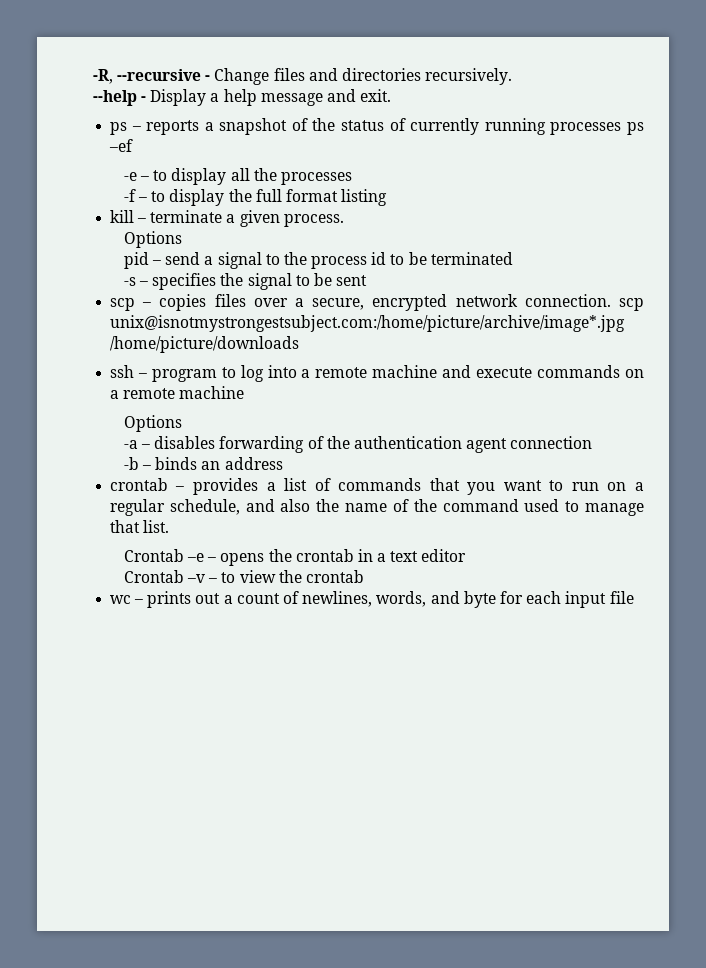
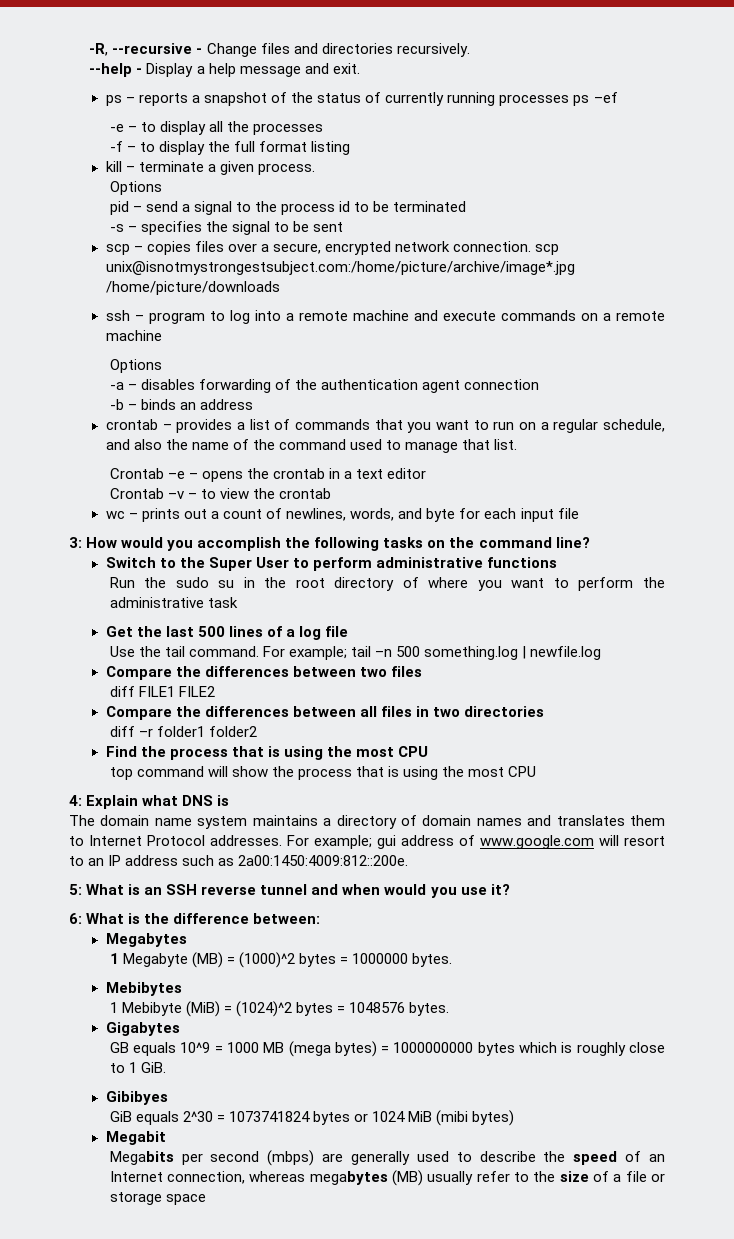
+ 3: How would you accomplish the following tasks on the command line?
+ Switch to the Super User to perform administrative functions
+ Run the sudo su in the root directory of where you want to perform the administrative task
+ Get the last 500 lines of a log file
+ Use the tail command. For example; tail –n 500 something.log | newfile.log
+ Compare the differences between two files
+ diff FILE1 FILE2
+ Compare the differences between all files in two directories
+ diff –r folder1 folder2
+ Find the process that is using the most CPU
+ top command will show the process that is using the most CPU
+ 4: Explain what DNS is
+ The domain name system maintains a directory of domain names and translates them to Internet Protocol addresses. For example; gui address of www.google.com will resort to an IP address such as 2a00:1450:4009:812::200e.
+ 5: What is an SSH reverse tunnel and when would you use it?
+ 6: What is the difference between:
+ Megabytes
+ 1 Megabyte (MB) = (1000)^2 bytes = 1000000 bytes.
+ Mebibytes
+ 1 Mebibyte (MiB) = (1024)^2 bytes = 1048576 bytes.
+ Gigabytes
+ GB equals 10^9 = 1000 MB (mega bytes) = 1000000000 bytes which is roughly close to 1 GiB.
+ Gibibyes
+ GiB equals 2^30 = 1073741824 bytes or 1024 MiB (mibi bytes)
+ Megabit
+ Megabits per second (mbps) are generally used to describe the speed of an Internet connection, whereas megabytes (MB) usually refer to the size of a file or storage space

